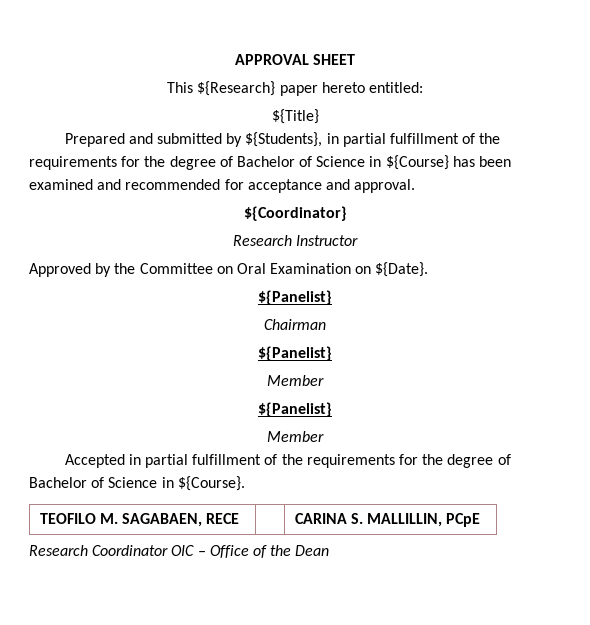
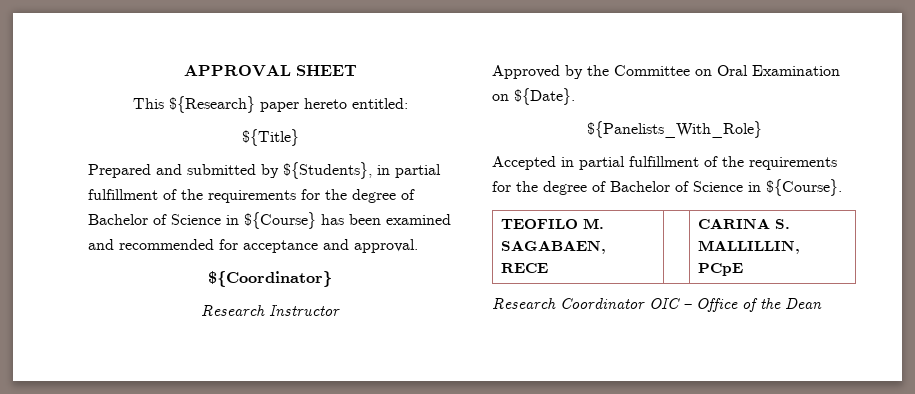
  Approved by the Committee on Oral Examination on ${Date}.
- ${Panelist}
- Chairman
- ${Panelist}
- Member
- ${Panelist}
- Member
+ ${Panelists_With_Role}

